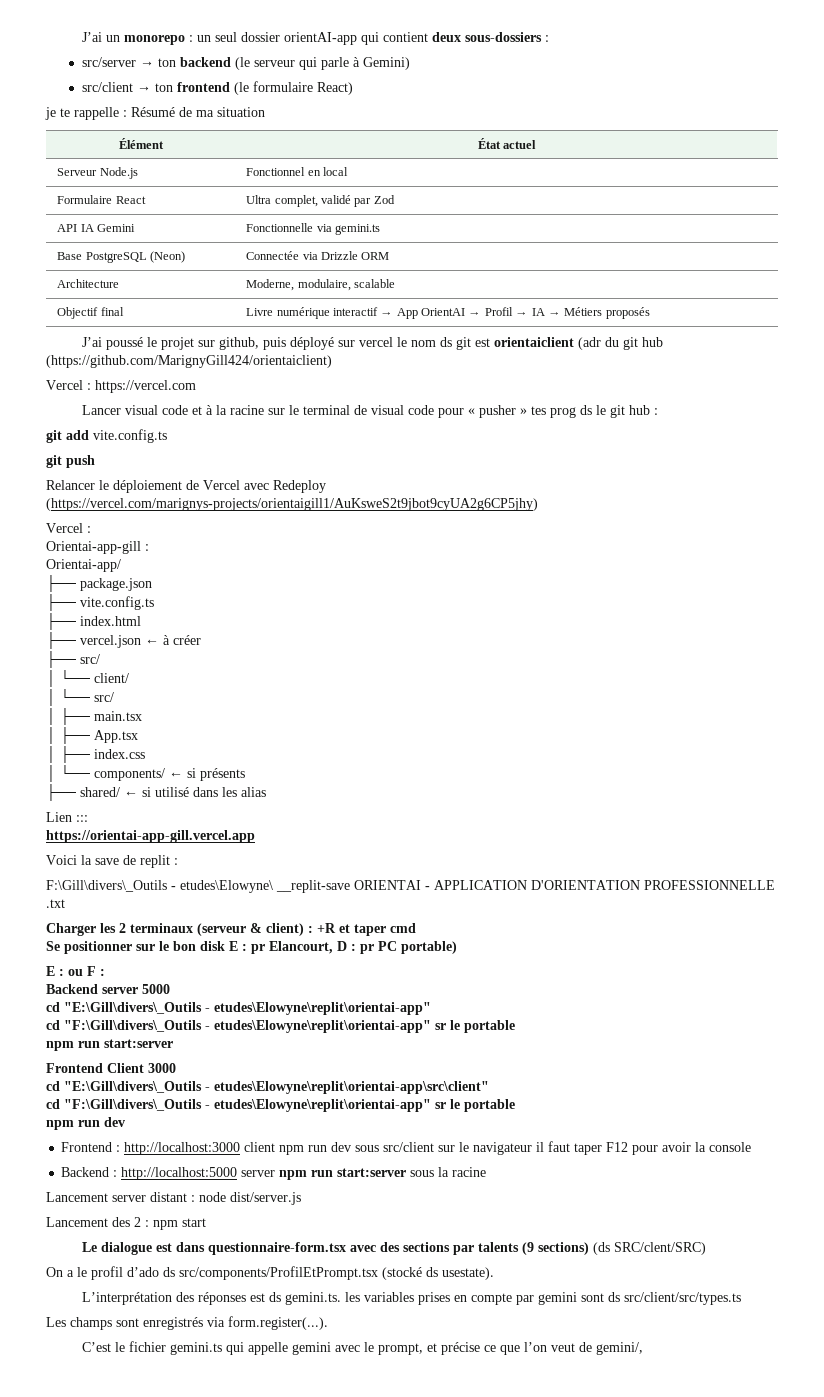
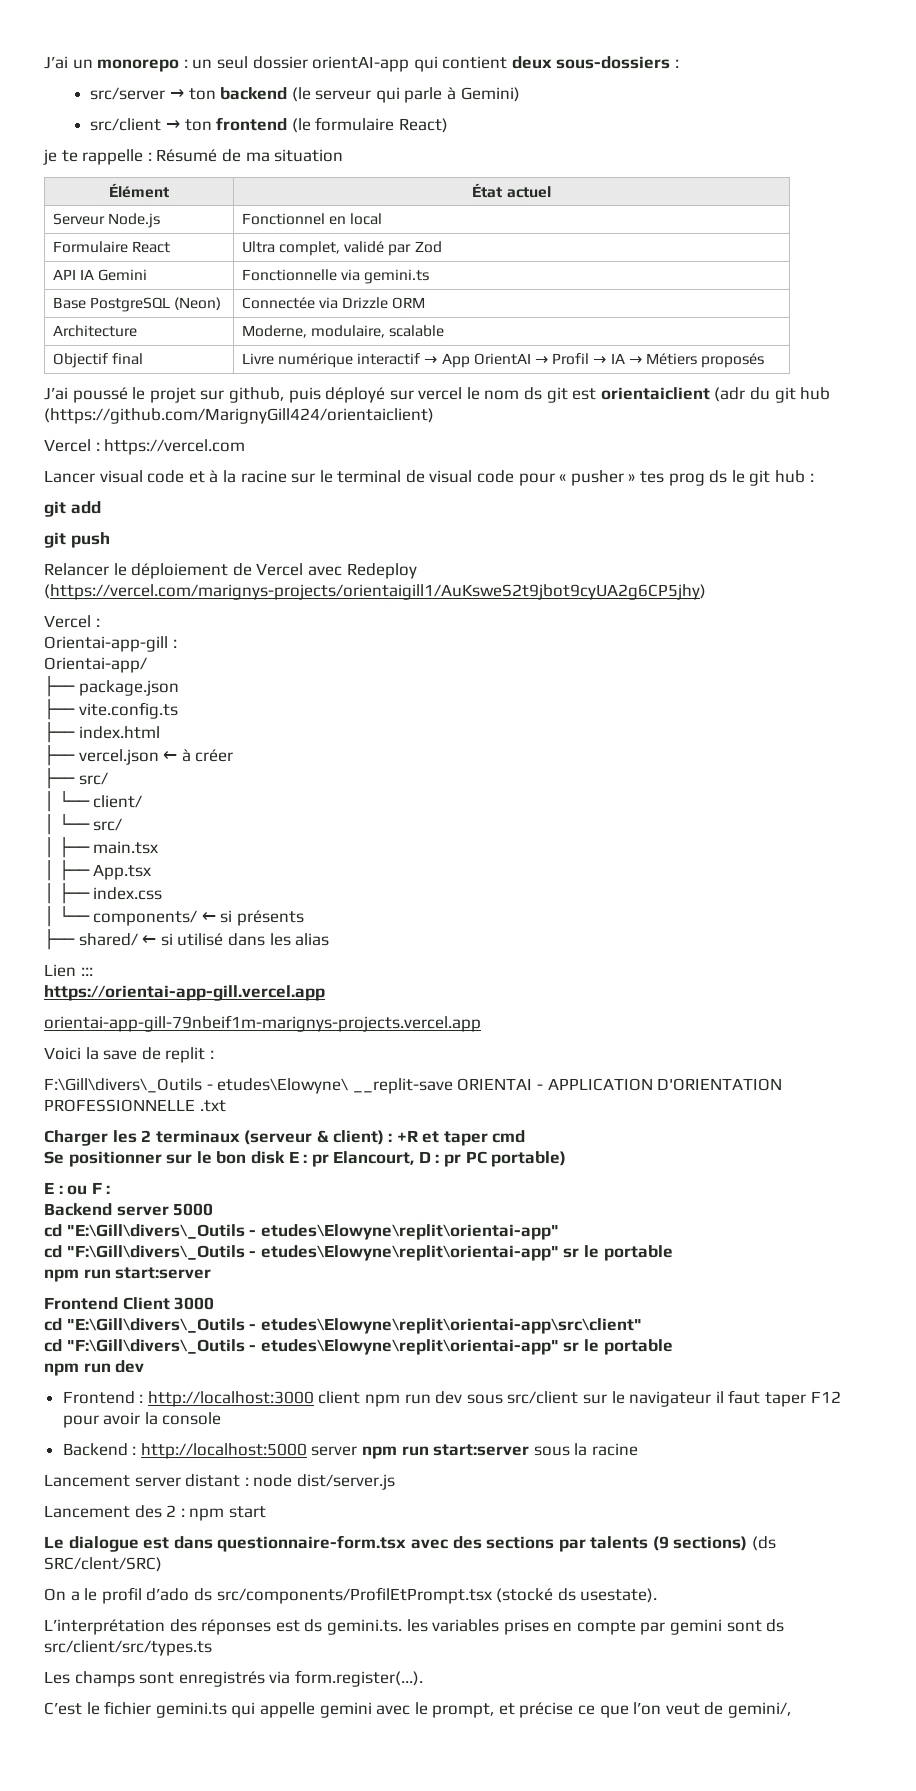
- git add vite.config.ts
+ git add
+ orientai-app-gill-79nbeif1m-marignys-projects.vercel.app

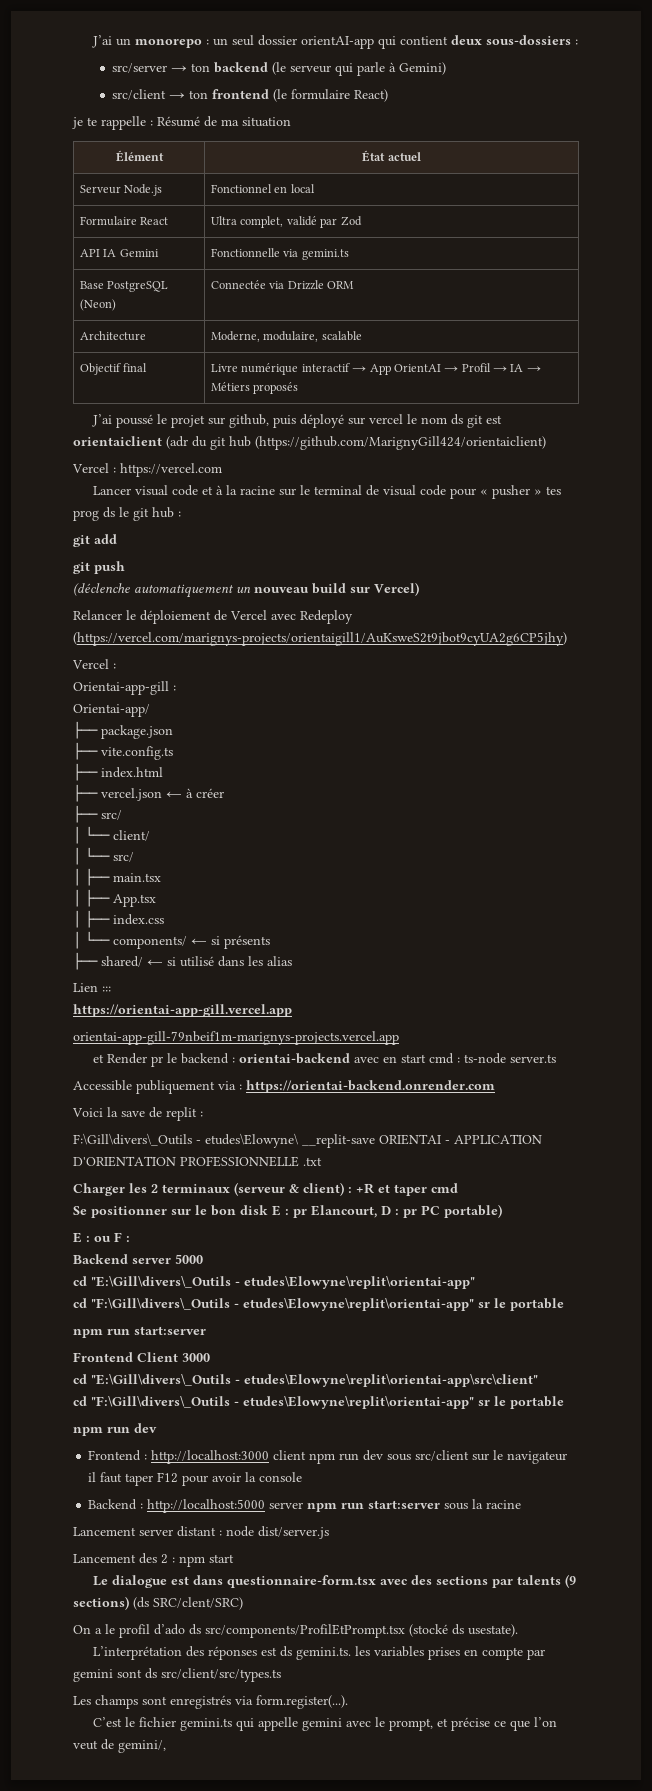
+ (déclenche automatiquement un nouveau build sur Vercel)
+ et Render pr le backend : orientai-backend avec en start cmd : ts-node server.ts
+ Accessible publiquement via : https://orientai-backend.onrender.com

